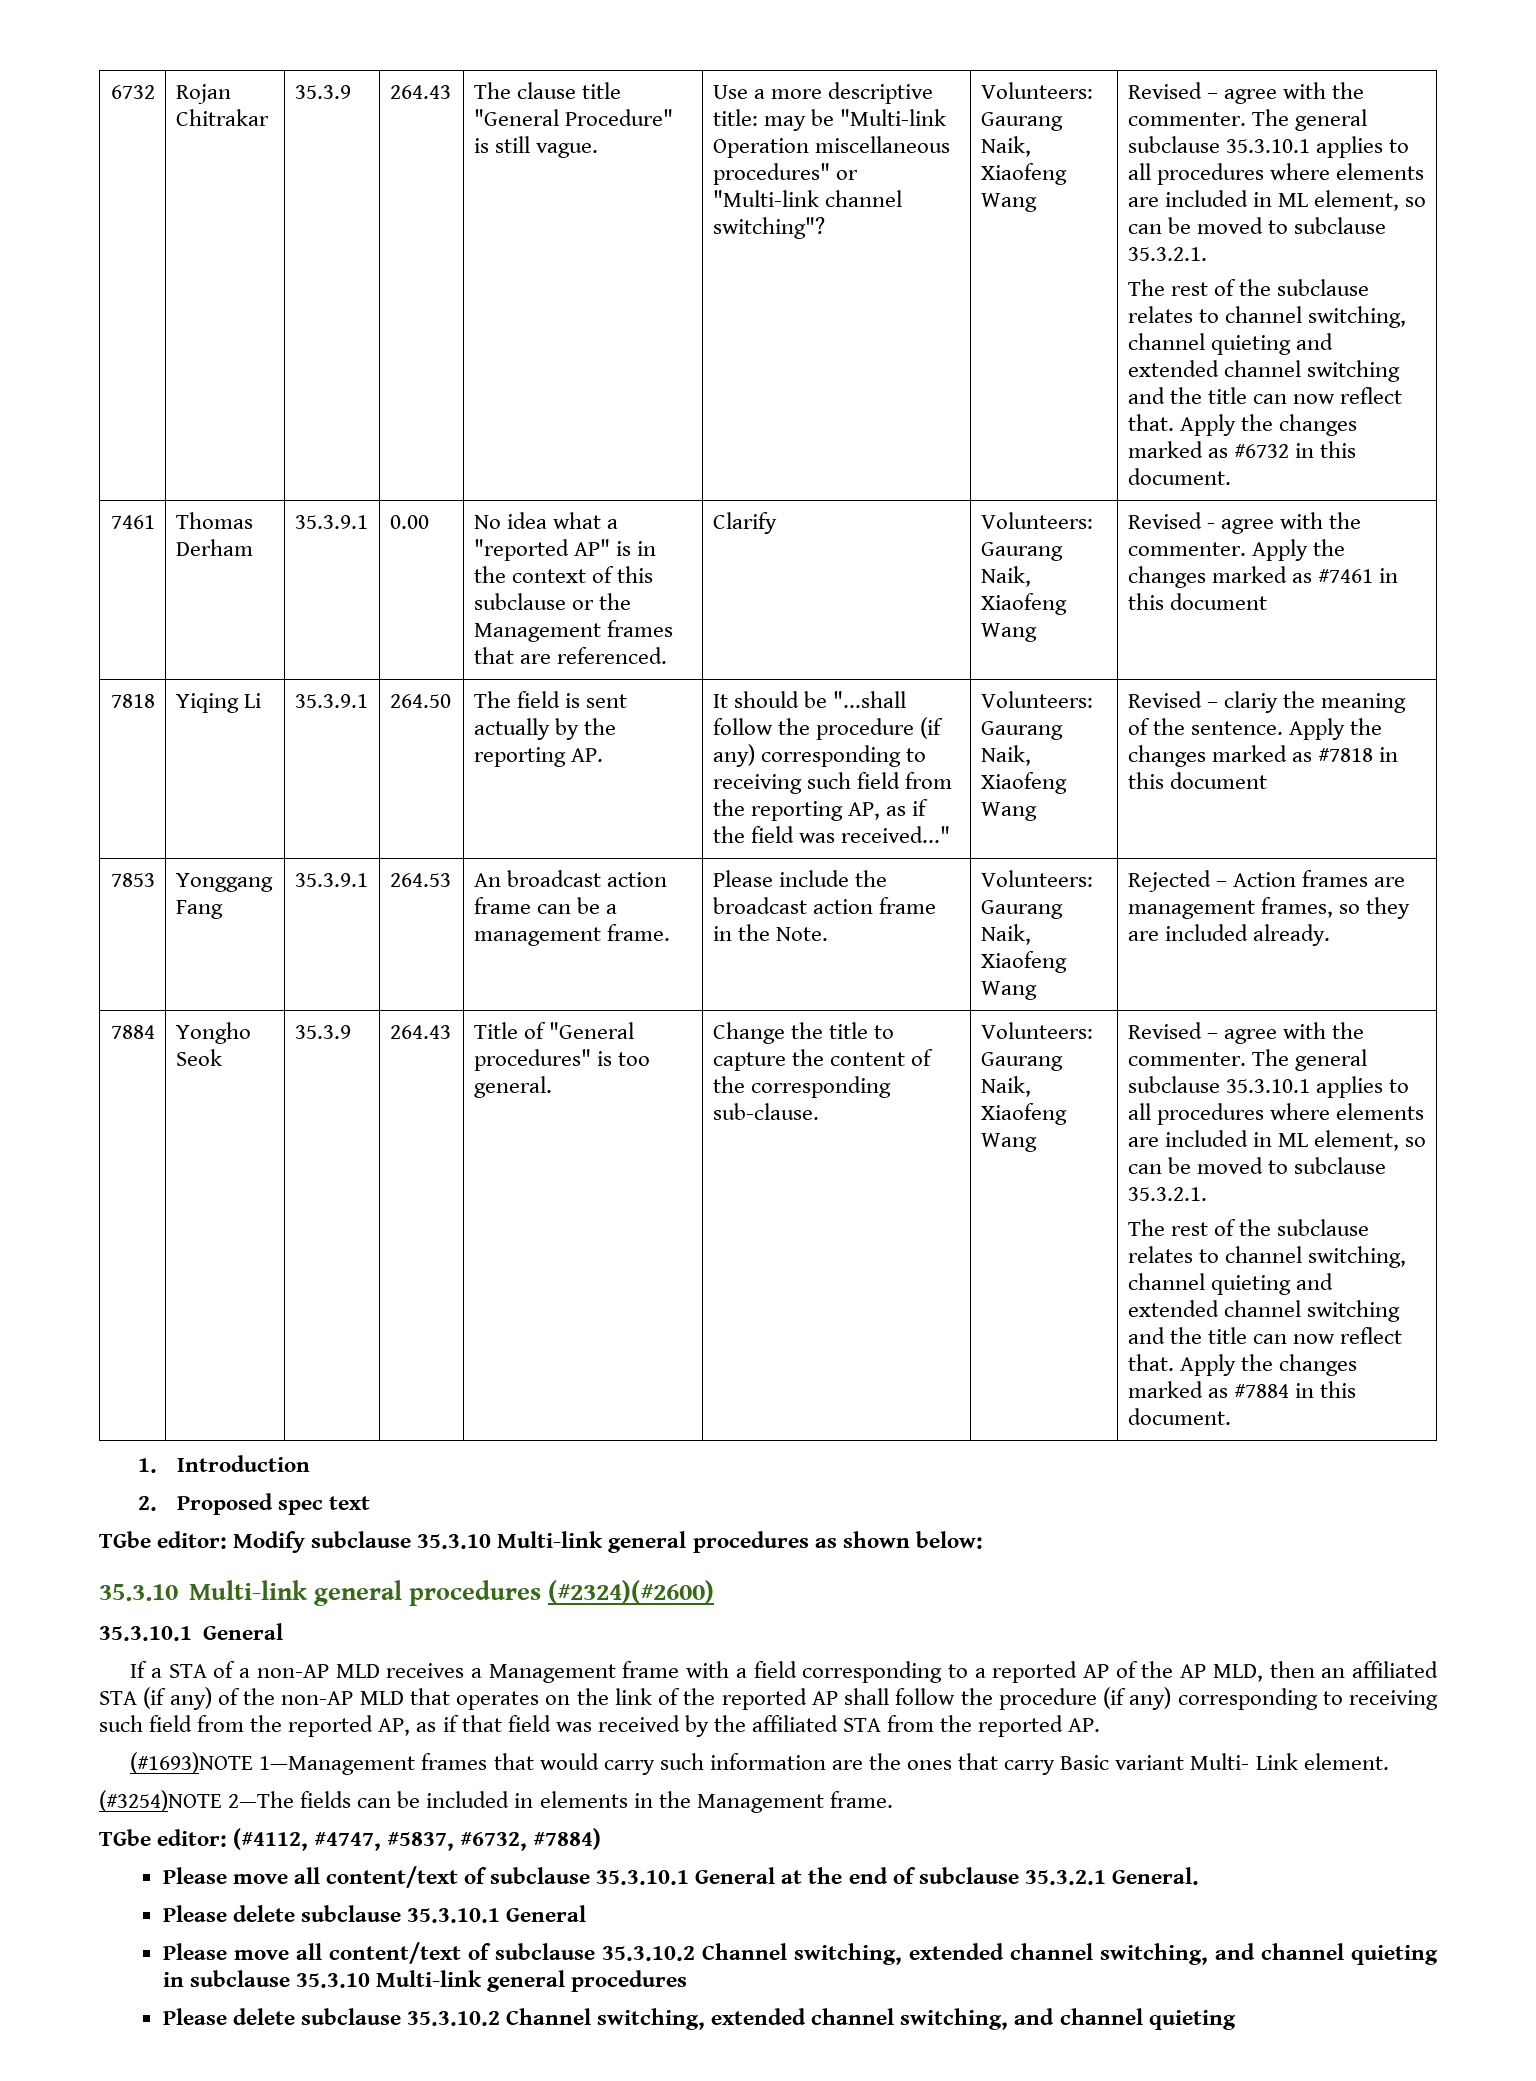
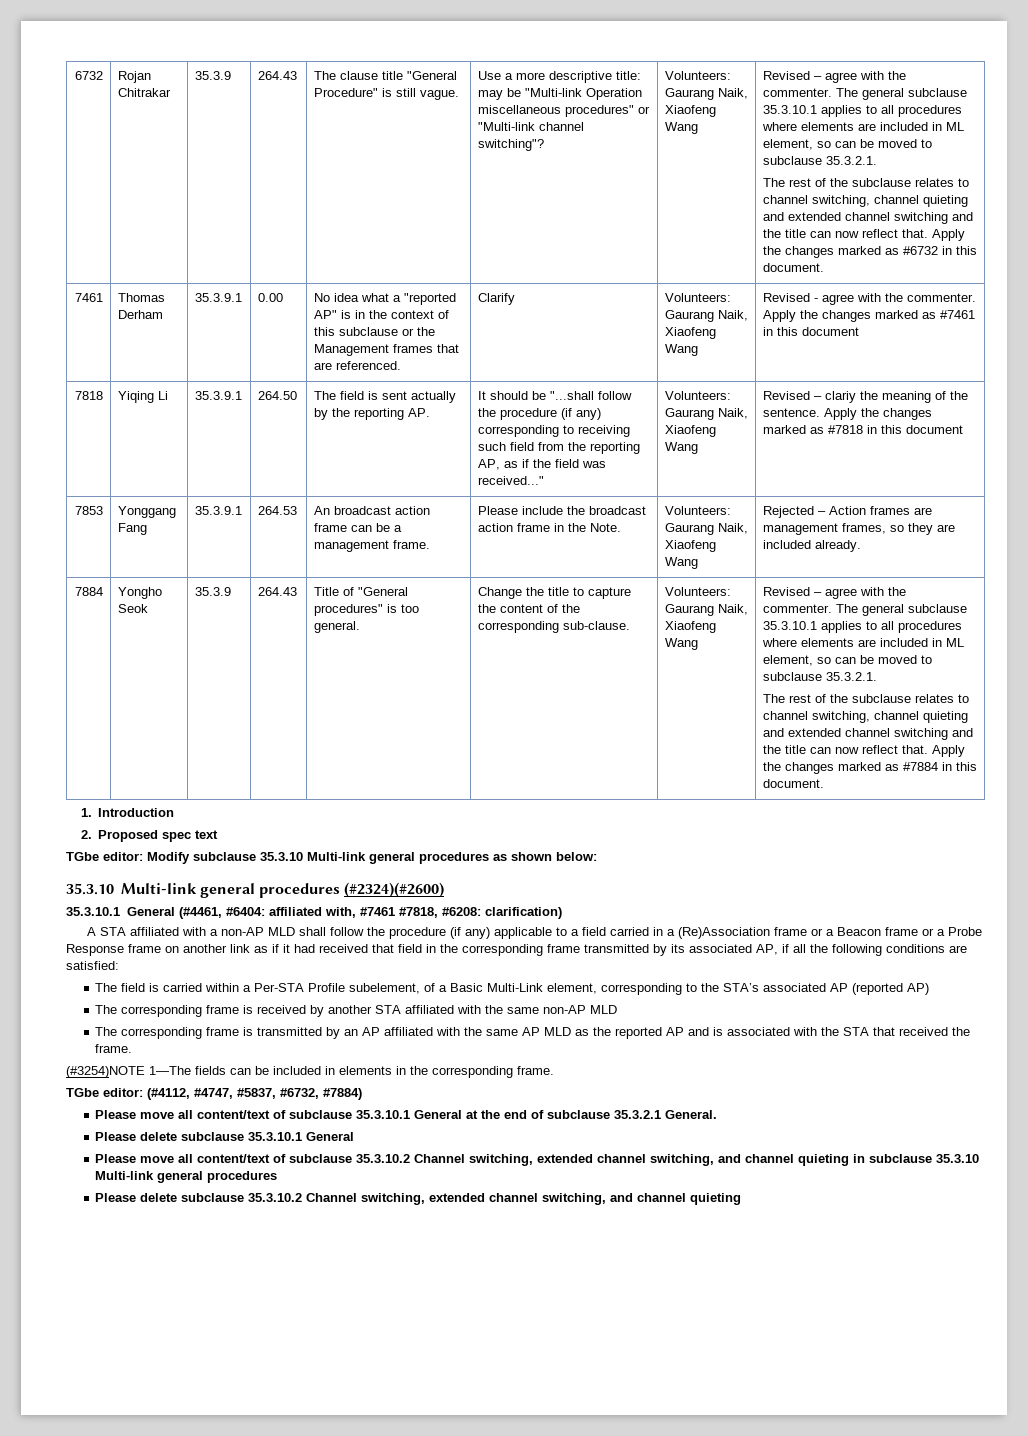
  35.3.10 Multi-link general procedures (#2324)(#2600)
- 35.3.10.1 General
- If a STA of a non-AP MLD receives a Management frame with a field corresponding to a reported AP of the AP MLD, then an affiliated STA (if any) of the non-AP MLD that operates on the link of the reported AP shall follow the procedure (if any) corresponding to receiving such field from the reported AP, as if that field was received by the affiliated STA from the reported AP.
- (#1693)NOTE 1—Management frames that would carry such information are the ones that carry Basic variant Multi- Link element.
+ 35.3.10.1 General (#4461, #6404: affiliated with, #7461 #7818, #6208: clarification)
+ A STA affiliated with a non-AP MLD shall follow the procedure (if any) applicable to a field carried in a (Re)Association frame or a Beacon frame or a Probe Response frame on another link as if it had received that field in the corresponding frame transmitted by its associated AP, if all the following conditions are satisfied:
+ The field is carried within a Per-STA Profile subelement, of a Basic Multi-Link element, corresponding to the STA’s associated AP (reported AP)
+ The corresponding frame is received by another STA affiliated with the same non-AP MLD
+ The corresponding frame is transmitted by an AP affiliated with the same AP MLD as the reported AP and is associated with the STA that received the frame.
- (#3254)NOTE 2—The fields can be included in elements in the Management frame.
+ (#3254)NOTE 1—The fields can be included in elements in the corresponding frame.

